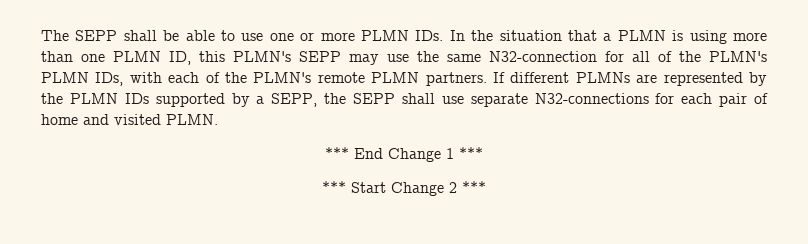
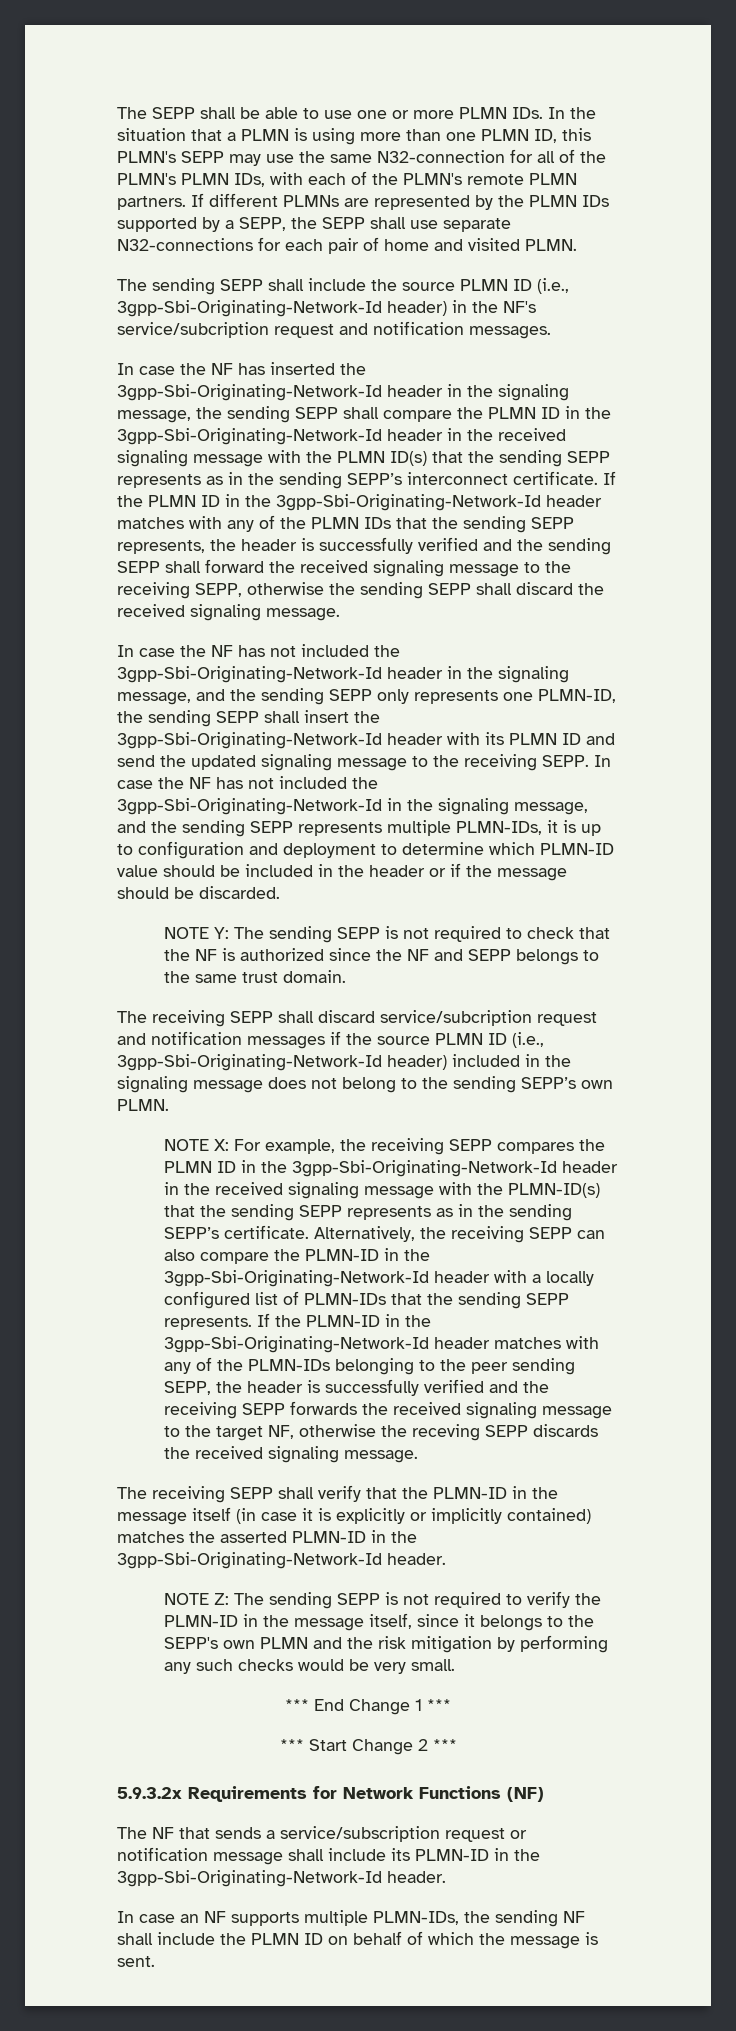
+ The sending SEPP shall include the source PLMN ID (i.e., 3gpp-Sbi-Originating-Network-Id header) in the NF's service/subcription request and notification messages.
+ In case the NF has inserted the 3gpp-Sbi-Originating-Network-Id header in the signaling message, the sending SEPP shall compare the PLMN ID in the 3gpp-Sbi-Originating-Network-Id header in the received signaling message with the PLMN ID(s) that the sending SEPP represents as in the sending SEPP’s interconnect certificate. If the PLMN ID in the 3gpp-Sbi-Originating-Network-Id header matches with any of the PLMN IDs that the sending SEPP represents, the header is successfully verified and the sending SEPP shall forward the received signaling message to the receiving SEPP, otherwise the sending SEPP shall discard the received signaling message.
+ In case the NF has not included the 3gpp-Sbi-Originating-Network-Id header in the signaling message, and the sending SEPP only represents one PLMN-ID, the sending SEPP shall insert the 3gpp-Sbi-Originating-Network-Id header with its PLMN ID and send the updated signaling message to the receiving SEPP. In case the NF has not included the 3gpp-Sbi-Originating-Network-Id in the signaling message, and the sending SEPP represents multiple PLMN-IDs, it is up to configuration and deployment to determine which PLMN-ID value should be included in the header or if the message should be discarded.
+ NOTE Y: The sending SEPP is not required to check that the NF is authorized since the NF and SEPP belongs to the same trust domain.
+ The receiving SEPP shall discard service/subcription request and notification messages if the source PLMN ID (i.e., 3gpp-Sbi-Originating-Network-Id header) included in the signaling message does not belong to the sending SEPP’s own PLMN.
+ NOTE X: For example, the receiving SEPP compares the PLMN ID in the 3gpp-Sbi-Originating-Network-Id header in the received signaling message with the PLMN-ID(s) that the sending SEPP represents as in the sending SEPP’s certificate. Alternatively, the receiving SEPP can also compare the PLMN-ID in the 3gpp-Sbi-Originating-Network-Id header with a locally configured list of PLMN-IDs that the sending SEPP represents. If the PLMN-ID in the 3gpp-Sbi-Originating-Network-Id header matches with any of the PLMN-IDs belonging to the peer sending SEPP, the header is successfully verified and the receiving SEPP forwards the received signaling message to the target NF, otherwise the receving SEPP discards the received signaling message.
+ The receiving SEPP shall verify that the PLMN-ID in the message itself (in case it is explicitly or implicitly contained) matches the asserted PLMN-ID in the 3gpp-Sbi-Originating-Network-Id header.
+ NOTE Z: The sending SEPP is not required to verify the PLMN-ID in the message itself, since it belongs to the SEPP's own PLMN and the risk mitigation by performing any such checks would be very small.
+ 5.9.3.2x Requirements for Network Functions (NF)
+ The NF that sends a service/subscription request or notification message shall include its PLMN-ID in the 3gpp-Sbi-Originating-Network-Id header.
+ In case an NF supports multiple PLMN-IDs, the sending NF shall include the PLMN ID on behalf of which the message is sent.

